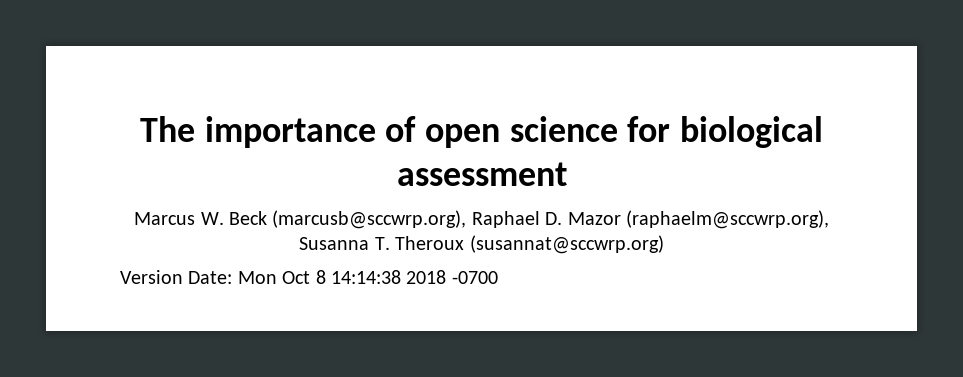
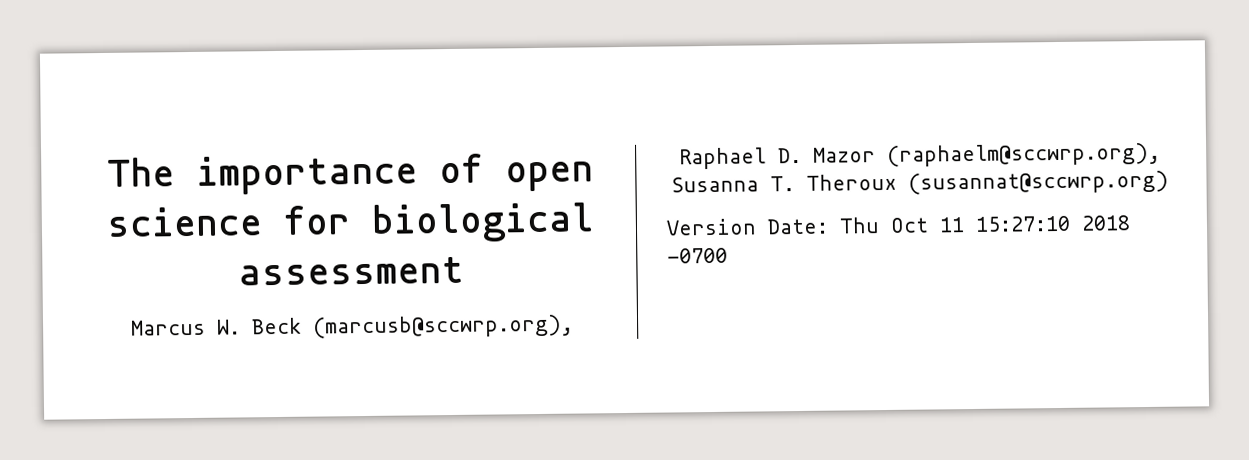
- Version Date: Mon Oct 8 14:14:38 2018 -0700
+ Version Date: Thu Oct 11 15:27:10 2018 -0700

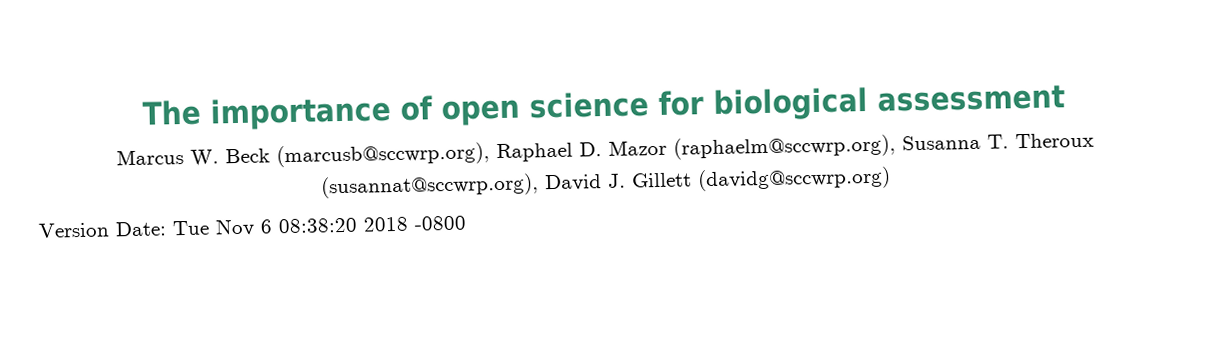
- Marcus W. Beck (marcusb@sccwrp.org), Raphael D. Mazor (raphaelm@sccwrp.org), Susanna T. Theroux (susannat@sccwrp.org)
- Version Date: Thu Oct 11 15:27:10 2018 -0700
+ Marcus W. Beck (marcusb@sccwrp.org), Raphael D. Mazor (raphaelm@sccwrp.org), Susanna T. Theroux (susannat@sccwrp.org), David J. Gillett (davidg@sccwrp.org)
+ Version Date: Tue Nov 6 08:38:20 2018 -0800

